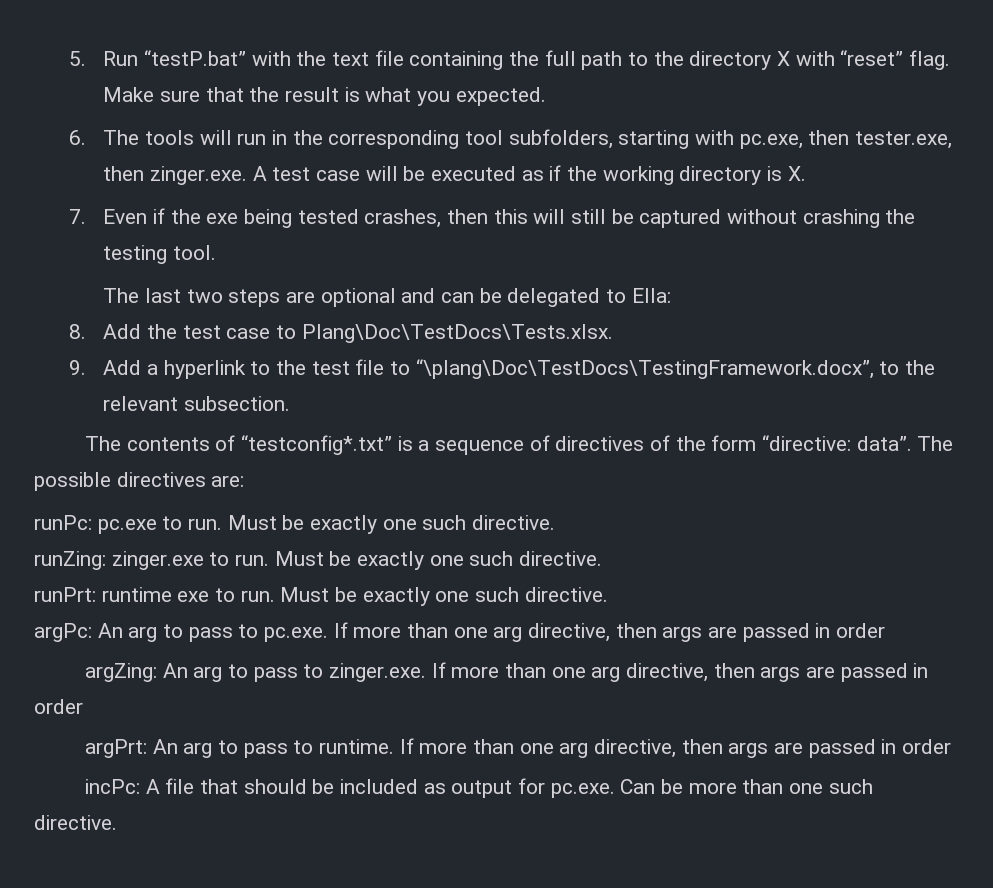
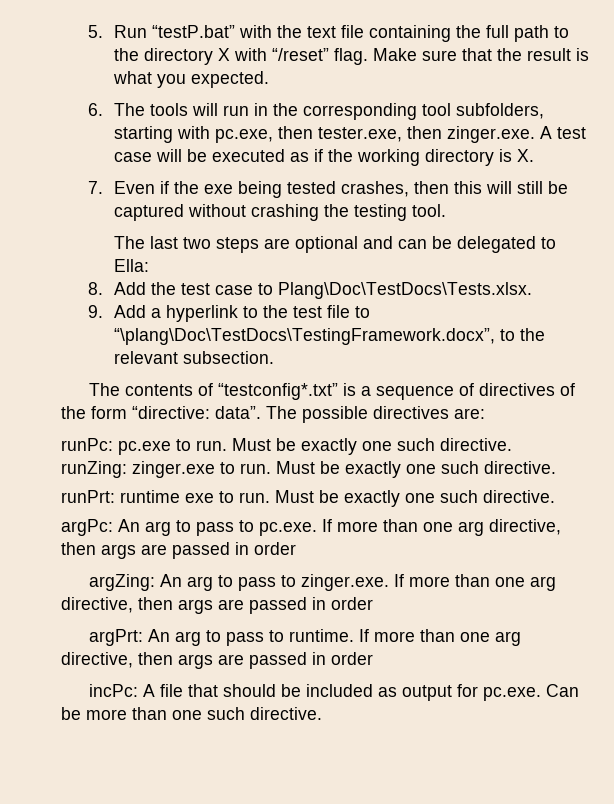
- 5. Run “testP.bat” with the text file containing the full path to the directory X with “reset” flag.
+ 5. Run “testP.bat” with the text file containing the full path to the directory X with “/reset” flag.

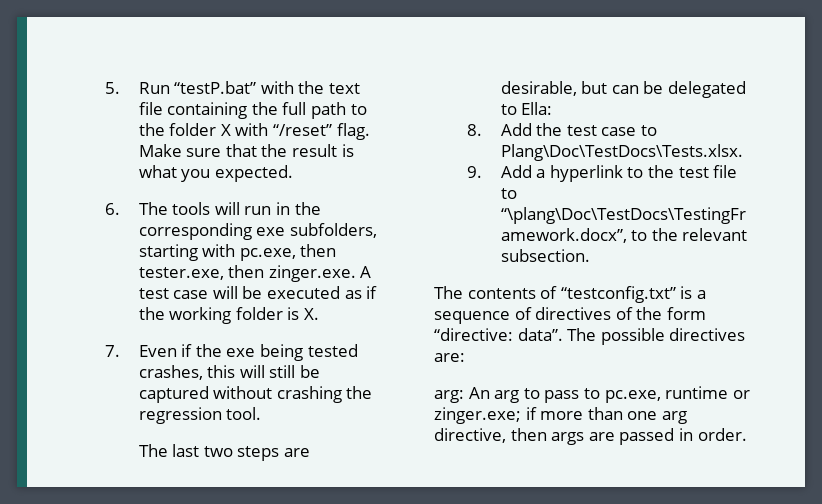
- 5. Run “testP.bat” with the text file containing the full path to the directory X with “/reset” flag.
+ 5. Run “testP.bat” with the text file containing the full path to the folder X with “/reset” flag.
- 6. The tools will run in the corresponding tool subfolders, starting with pc.exe, then tester.exe, then zinger.exe. A test case will be executed as if the working directory is X.
+ 6. The tools will run in the corresponding exe subfolders, starting with pc.exe, then tester.exe, then zinger.exe. A test case will be executed as if the working folder is X.
- 7. Even if the exe being tested crashes, then this will still be captured without crashing the testing tool.
+ 7. Even if the exe being tested crashes, this will still be captured without crashing the regression tool.
- The last two steps are optional and can be delegated to Ella:
+ The last two steps are desirable, but can be delegated to Ella:
- The contents of “testconfig*.txt” is a sequence of directives of the form “directive: data”.
+ The contents of “testconfig.txt” is a sequence of directives of the form “directive: data”.
- runPc: pc.exe to run. Must be exactly one such directive.
- runZing: zinger.exe to run. Must be exactly one such directive.
- runPrt: runtime exe to run. Must be exactly one such directive.
- argPc: An arg to pass to pc.exe. If more than one arg directive, then args are passed in order
- argZing: An arg to pass to zinger.exe. If more than one arg directive, then args are passed in order
- argPrt: An arg to pass to runtime. If more than one arg directive, then args are passed in order
- incPc: A file that should be included as output for pc.exe. Can be more than one such directive.
+ arg: An arg to pass to pc.exe, runtime or zinger.exe; if more than one arg directive, then args are passed in order.

